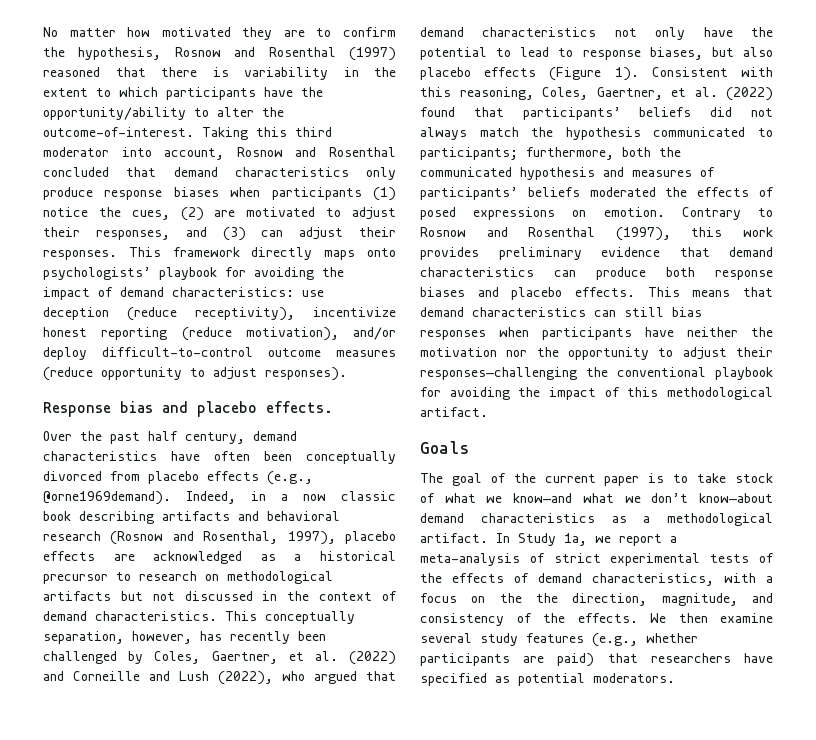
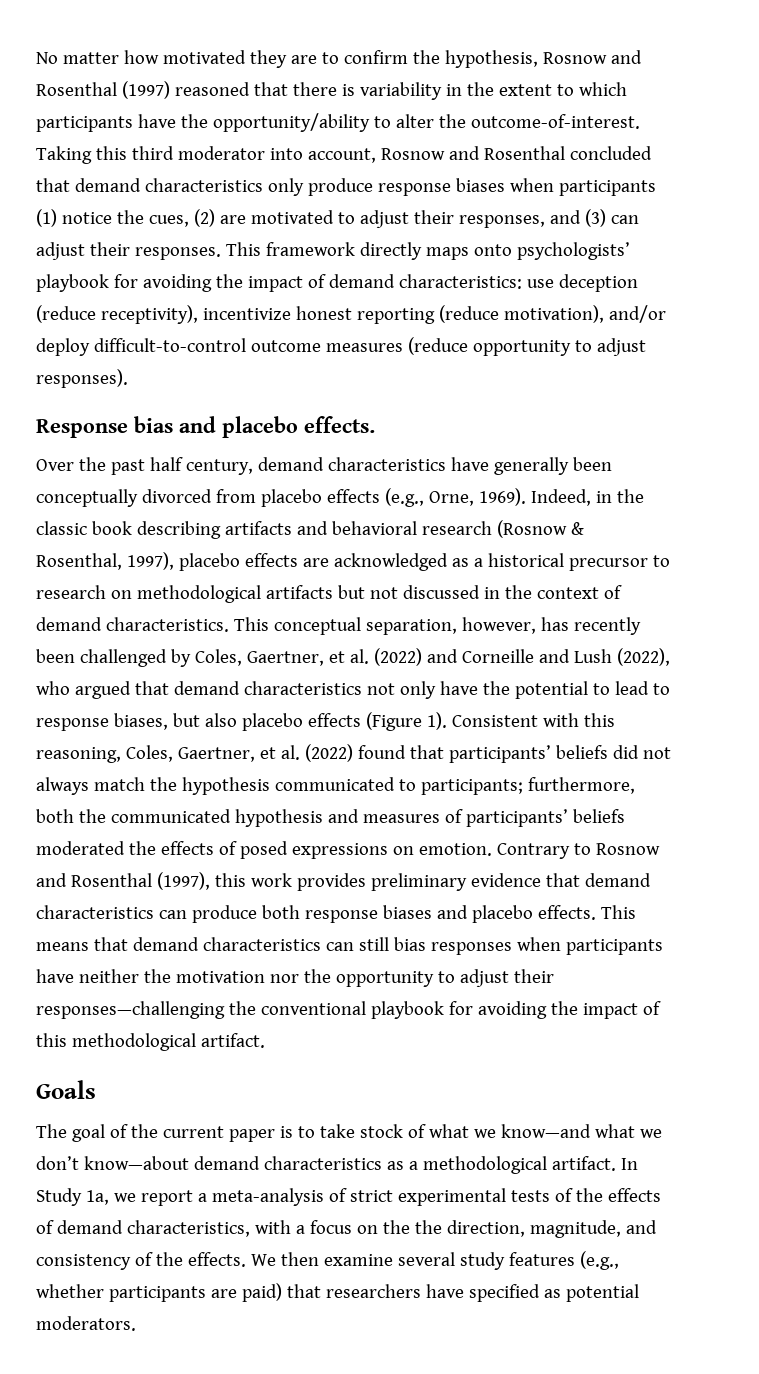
- Over the past half century, demand characteristics have often been conceptually divorced from placebo effects (e.g., @orne1969demand). Indeed, in a now classic book describing artifacts and behavioral research (Rosnow and Rosenthal, 1997), placebo effects are acknowledged as a historical precursor to research on methodological artifacts but not discussed in the context of demand characteristics.
+ Over the past half century, demand characteristics have generally been conceptually divorced from placebo effects (e.g., Orne, 1969). Indeed, in the classic book describing artifacts and behavioral research (Rosnow & Rosenthal, 1997), placebo effects are acknowledged as a historical precursor to research on methodological artifacts but not discussed in the context of demand characteristics.
- This conceptually separation, however, has recently been challenged by Coles, Gaertner, et al. (2022) and Corneille and Lush (2022), who argued that demand characteristics not only have the potential to lead to response biases, but also placebo effects (Figure 1).
+ This conceptual separation, however, has recently been challenged by Coles, Gaertner, et al. (2022) and Corneille and Lush (2022), who argued that demand characteristics not only have the potential to lead to response biases, but also placebo effects (Figure 1).

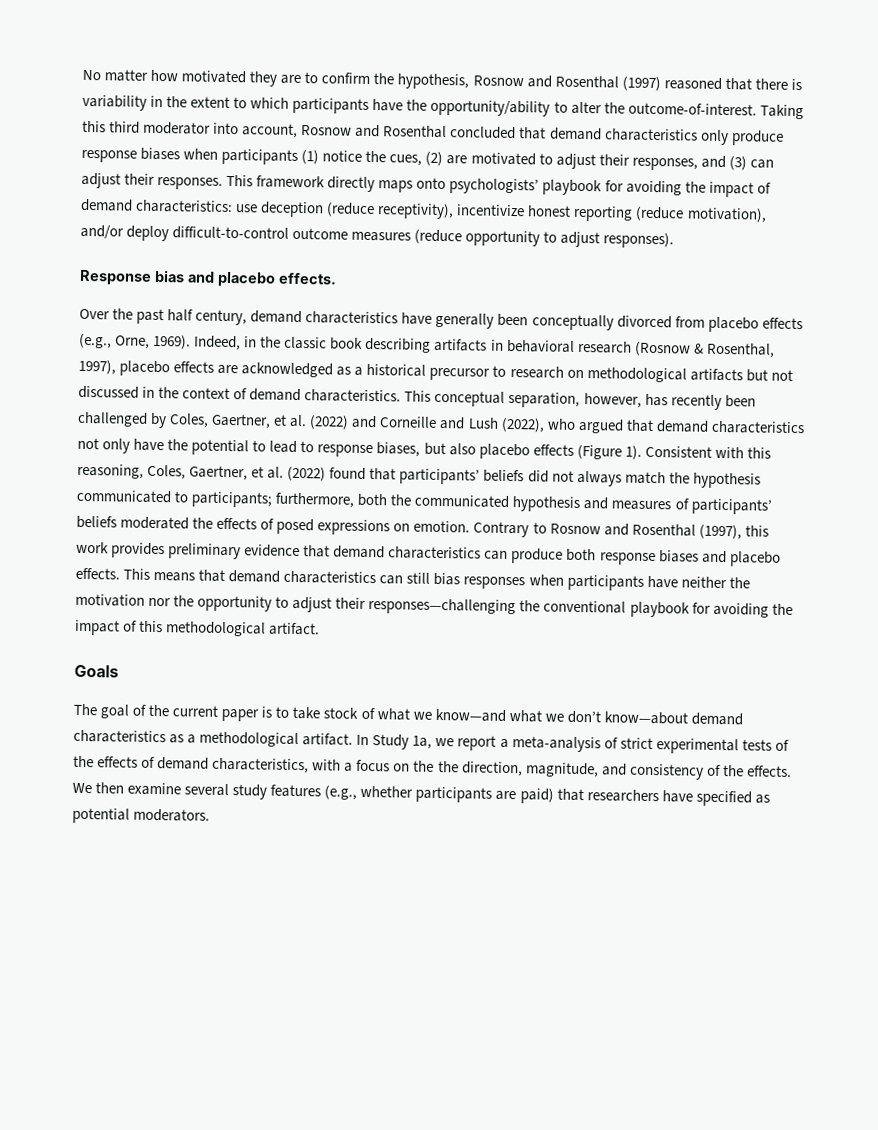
- Indeed, in the classic book describing artifacts and behavioral research (Rosnow & Rosenthal, 1997), placebo effects are acknowledged as a historical precursor to research on methodological artifacts but not discussed in the context of demand characteristics.
+ Indeed, in the classic book describing artifacts in behavioral research (Rosnow & Rosenthal, 1997), placebo effects are acknowledged as a historical precursor to research on methodological artifacts but not discussed in the context of demand characteristics.

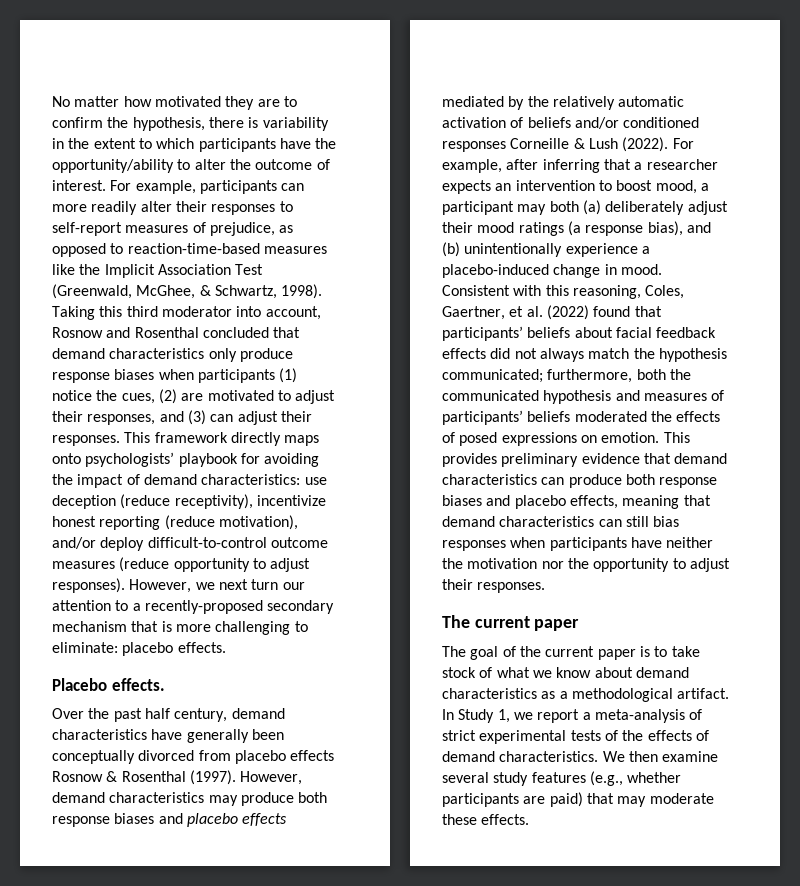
- No matter how motivated they are to confirm the hypothesis, Rosnow and Rosenthal (1997) reasoned that there is variability in the extent to which participants have the opportunity/ability to alter the outcome-of-interest.
+ No matter how motivated they are to confirm the hypothesis, there is variability in the extent to which participants have the opportunity/ability to alter the outcome of interest. For example, participants can more readily alter their responses to self-report measures of prejudice, as opposed to reaction-time-based measures like the Implicit Association Test (Greenwald, McGhee, & Schwartz, 1998).
- This framework directly maps onto psychologists’ playbook for avoiding the impact of demand characteristics: use deception (reduce receptivity), incentivize honest reporting (reduce motivation), and/or deploy difficult-to-control outcome measures (reduce opportunity to adjust responses).
- Response bias and placebo effects.
+ This framework directly maps onto psychologists’ playbook for avoiding the impact of demand characteristics: use deception (reduce receptivity), incentivize honest reporting (reduce motivation), and/or deploy difficult-to-control outcome measures (reduce opportunity to adjust responses). However, we next turn our attention to a recently-proposed secondary mechanism that is more challenging to eliminate: placebo effects.
+ Placebo effects.
- Over the past half century, demand characteristics have generally been conceptually divorced from placebo effects (e.g., Orne, 1969). Indeed, in the classic book describing artifacts in behavioral research (Rosnow & Rosenthal, 1997), placebo effects are acknowledged as a historical precursor to research on methodological artifacts but not discussed in the context of demand characteristics. This conceptual separation, however, has recently been challenged by Coles, Gaertner, et al. (2022) and Corneille and Lush (2022), who argued that demand characteristics not only have the potential to lead to response biases, but also placebo effects (Figure 1).
+ Over the past half century, demand characteristics have generally been conceptually divorced from placebo effects Rosnow & Rosenthal (1997). However, demand characteristics may produce both response biases and placebo effects mediated by the relatively automatic activation of beliefs and/or conditioned responses Corneille & Lush (2022). For example, after inferring that a researcher expects an intervention to boost mood, a participant may both (a) deliberately adjust their mood ratings (a response bias), and (b) unintentionally experience a placebo-induced change in mood.
- Consistent with this reasoning, Coles, Gaertner, et al. (2022) found that participants’ beliefs did not always match the hypothesis communicated to participants; furthermore, both the communicated hypothesis and measures of participants’ beliefs moderated the effects of posed expressions on emotion.
+ Consistent with this reasoning, Coles, Gaertner, et al. (2022) found that participants’ beliefs about facial feedback effects did not always match the hypothesis communicated; furthermore, both the communicated hypothesis and measures of participants’ beliefs moderated the effects of posed expressions on emotion.
- Contrary to Rosnow and Rosenthal (1997), this work provides preliminary evidence that demand characteristics can produce both response biases and placebo effects. This means that demand characteristics can still bias responses when participants have neither the motivation nor the opportunity to adjust their responses—challenging the conventional playbook for avoiding the impact of this methodological artifact.
- Goals
+ This provides preliminary evidence that demand characteristics can produce both response biases and placebo effects, meaning that demand characteristics can still bias responses when participants have neither the motivation nor the opportunity to adjust their responses.
+ The current paper
- The goal of the current paper is to take stock of what we know—and what we don’t know—about demand characteristics as a methodological artifact.
+ The goal of the current paper is to take stock of what we know about demand characteristics as a methodological artifact.
- In Study 1a, we report a meta-analysis of strict experimental tests of the effects of demand characteristics, with a focus on the the direction, magnitude, and consistency of the effects.
+ In Study 1, we report a meta-analysis of strict experimental tests of the effects of demand characteristics.
- We then examine several study features (e.g., whether participants are paid) that researchers have specified as potential moderators.
+ We then examine several study features (e.g., whether participants are paid) that may moderate these effects.

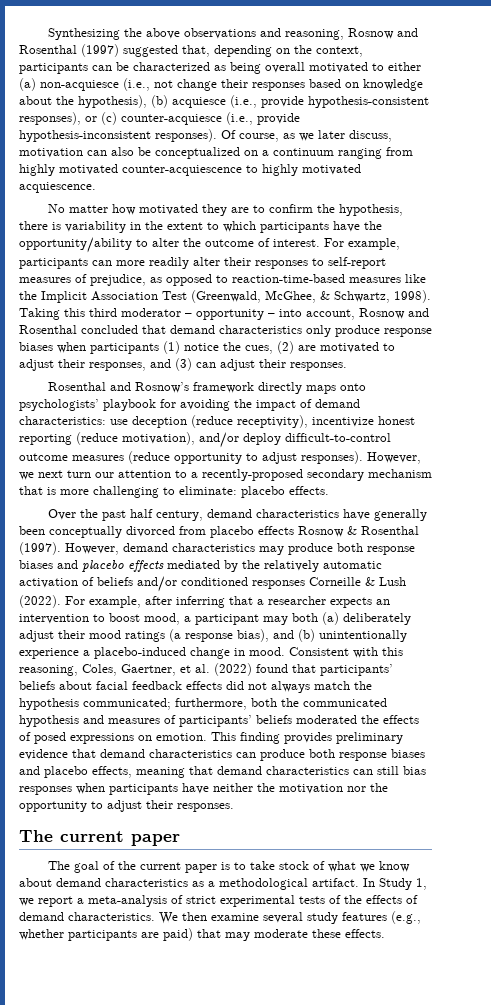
+ Synthesizing the above observations and reasoning, Rosnow and Rosenthal (1997) suggested that, depending on the context, participants can be characterized as being overall motivated to either (a) non-acquiesce (i.e., not change their responses based on knowledge about the hypothesis), (b) acquiesce (i.e., provide hypothesis-consistent responses), or (c) counter-acquiesce (i.e., provide hypothesis-inconsistent responses). Of course, as we later discuss, motivation can also be conceptualized on a continuum ranging from highly motivated counter-acquiescence to highly motivated acquiescence.
- Taking this third moderator into account, Rosnow and Rosenthal concluded that demand characteristics only produce response biases when participants (1) notice the cues, (2) are motivated to adjust their responses, and (3) can adjust their responses. This framework directly maps onto psychologists’ playbook for avoiding the impact of demand characteristics:
+ Taking this third moderator – opportunity – into account, Rosnow and Rosenthal concluded that demand characteristics only produce response biases when participants (1) notice the cues, (2) are motivated to adjust their responses, and (3) can adjust their responses.
+ Rosenthal and Rosnow’s framework directly maps onto psychologists’ playbook for avoiding the impact of demand characteristics:
- Placebo effects.
- This provides preliminary evidence that demand characteristics can produce both response biases and placebo effects, meaning that demand characteristics can still bias responses when participants have neither the motivation nor the opportunity to adjust their responses.
+ This finding provides preliminary evidence that demand characteristics can produce both response biases and placebo effects, meaning that demand characteristics can still bias responses when participants have neither the motivation nor the opportunity to adjust their responses.

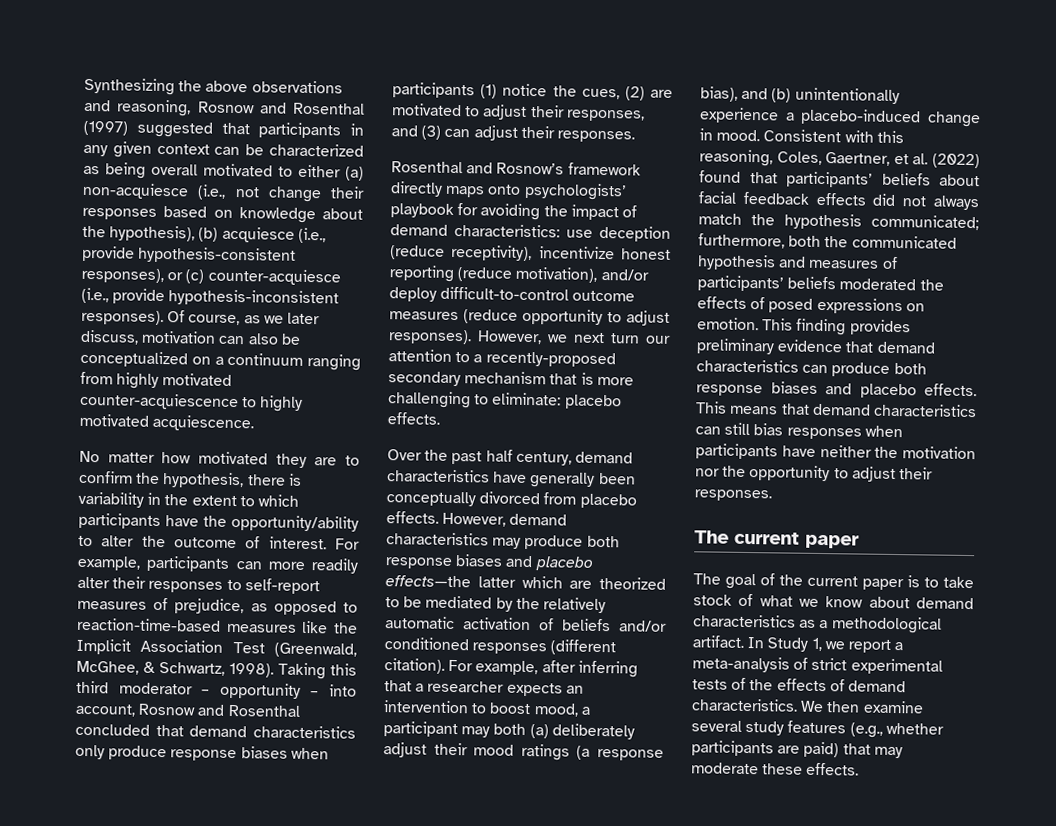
- Synthesizing the above observations and reasoning, Rosnow and Rosenthal (1997) suggested that, depending on the context, participants can be characterized as being overall motivated to either (a) non-acquiesce (i.e., not change their responses based on knowledge about the hypothesis), (b) acquiesce (i.e., provide hypothesis-consistent responses), or (c) counter-acquiesce (i.e., provide hypothesis-inconsistent responses).
+ Synthesizing the above observations and reasoning, Rosnow and Rosenthal (1997) suggested that participants in any given context can be characterized as being overall motivated to either (a) non-acquiesce (i.e., not change their responses based on knowledge about the hypothesis), (b) acquiesce (i.e., provide hypothesis-consistent responses), or (c) counter-acquiesce (i.e., provide hypothesis-inconsistent responses).
- Over the past half century, demand characteristics have generally been conceptually divorced from placebo effects Rosnow & Rosenthal (1997).
+ Over the past half century, demand characteristics have generally been conceptually divorced from placebo effects.
- However, demand characteristics may produce both response biases and placebo effects mediated by the relatively automatic activation of beliefs and/or conditioned responses Corneille & Lush (2022).
+ However, demand characteristics may produce both response biases and placebo effects—the latter which are theorized to be mediated by the relatively automatic activation of beliefs and/or conditioned responses (different citation).
- This finding provides preliminary evidence that demand characteristics can produce both response biases and placebo effects, meaning that demand characteristics can still bias responses when participants have neither the motivation nor the opportunity to adjust their responses.
+ This finding provides preliminary evidence that demand characteristics can produce both response biases and placebo effects. This means that demand characteristics can still bias responses when participants have neither the motivation nor the opportunity to adjust their responses.

